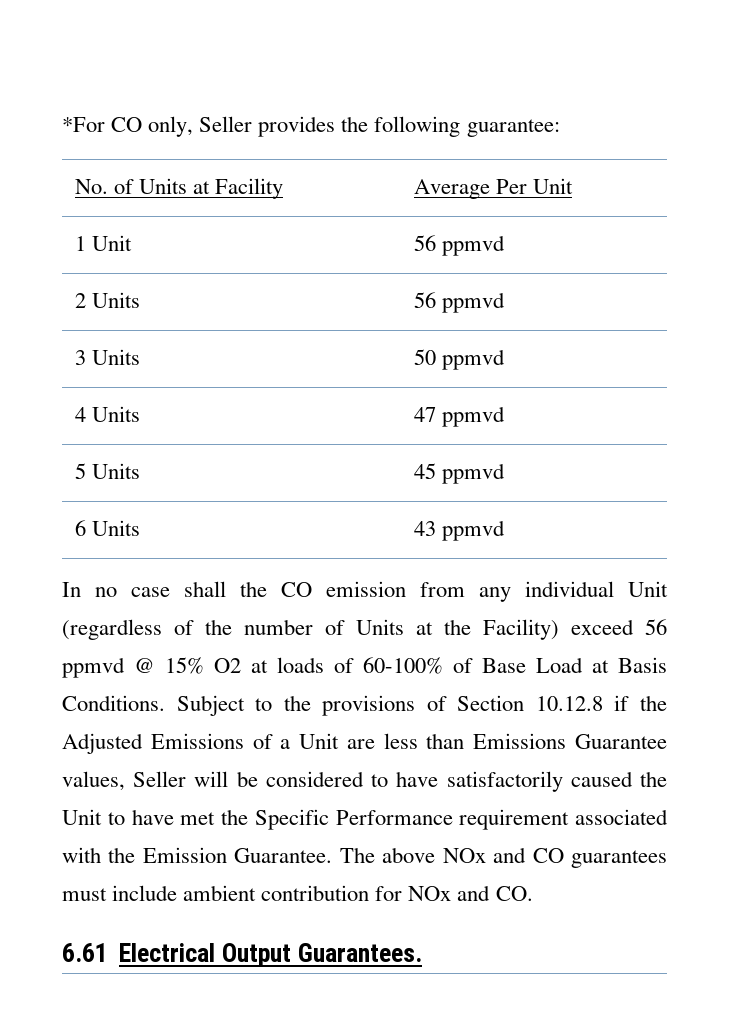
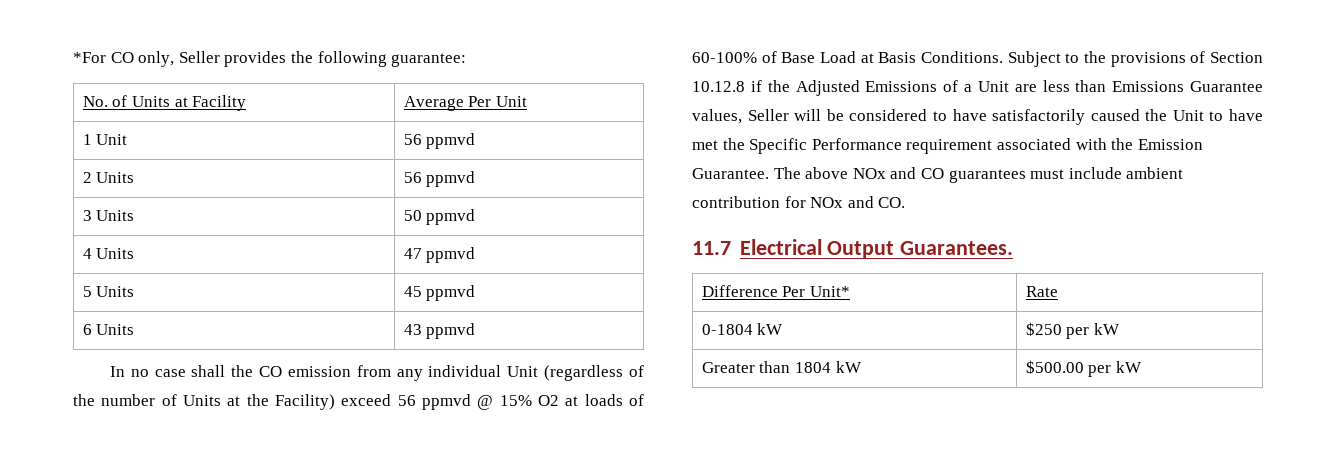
- 6.61 Electrical Output Guarantees.
+ 11.7 Electrical Output Guarantees.
+ Difference Per Unit* | Rate
+ 0-1804 kW | $250 per kW
+ Greater than 1804 kW | $500.00 per kW

